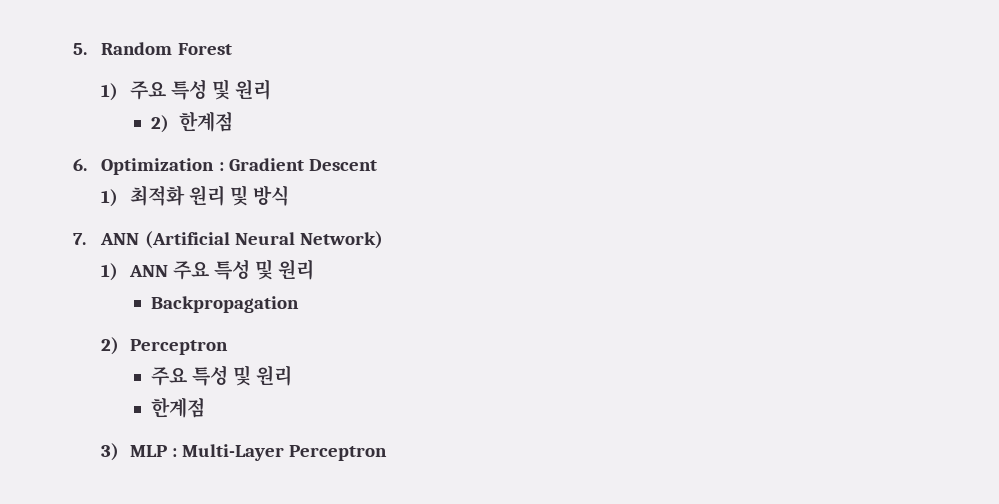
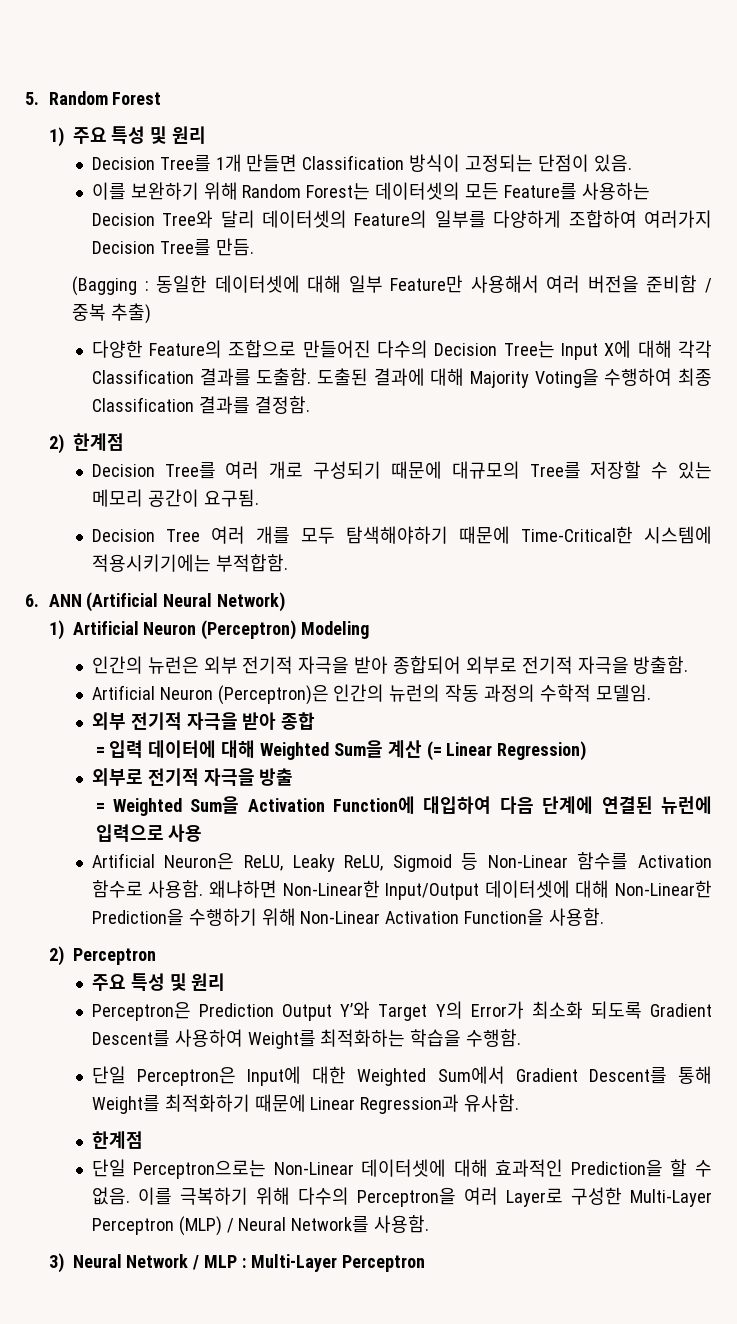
+ Decision Tree를 1개 만들면 Classification 방식이 고정되는 단점이 있음.
+ 이를 보완하기 위해 Random Forest는 데이터셋의 모든 Feature를 사용하는 Decision Tree와 달리 데이터셋의 Feature의 일부를 다양하게 조합하여 여러가지 Decision Tree를 만듬.
+ (Bagging : 동일한 데이터셋에 대해 일부 Feature만 사용해서 여러 버전을 준비함 / 중복 추출)
+ 다양한 Feature의 조합으로 만들어진 다수의 Decision Tree는 Input X에 대해 각각 Classification 결과를 도출함. 도출된 결과에 대해 Majority Voting을 수행하여 최종 Classification 결과를 결정함.
  2) 한계점
- 6. Optimization : Gradient Descent
- 1) 최적화 원리 및 방식
- 7. ANN (Artificial Neural Network)
+ Decision Tree를 여러 개로 구성되기 때문에 대규모의 Tree를 저장할 수 있는 메모리 공간이 요구됨.
+ Decision Tree 여러 개를 모두 탐색해야하기 때문에 Time-Critical한 시스템에 적용시키기에는 부적합함.
+ 6. ANN (Artificial Neural Network)
- 1) ANN 주요 특성 및 원리
- Backpropagation
+ 1) Artificial Neuron (Perceptron) Modeling
+ 인간의 뉴런은 외부 전기적 자극을 받아 종합되어 외부로 전기적 자극을 방출함.
+ Artificial Neuron (Perceptron)은 인간의 뉴런의 작동 과정의 수학적 모델임.
+ 외부 전기적 자극을 받아 종합
+ = 입력 데이터에 대해 Weighted Sum을 계산 (= Linear Regression)
+ 외부로 전기적 자극을 방출
+ = Weighted Sum을 Activation Function에 대입하여 다음 단계에 연결된 뉴런에 입력으로 사용
+ Artificial Neuron은 ReLU, Leaky ReLU, Sigmoid 등 Non-Linear 함수를 Activation 함수로 사용함. 왜냐하면 Non-Linear한 Input/Output 데이터셋에 대해 Non-Linear한 Prediction을 수행하기 위해 Non-Linear Activation Function을 사용함.
  2) Perceptron
  주요 특성 및 원리
+ Perceptron은 Prediction Output Y’와 Target Y의 Error가 최소화 되도록 Gradient Descent를 사용하여 Weight를 최적화하는 학습을 수행함.
+ 단일 Perceptron은 Input에 대한 Weighted Sum에서 Gradient Descent를 통해 Weight를 최적화하기 때문에 Linear Regression과 유사함.
  한계점
- 3) MLP : Multi-Layer Perceptron
+ 단일 Perceptron으로는 Non-Linear 데이터셋에 대해 효과적인 Prediction을 할 수 없음. 이를 극복하기 위해 다수의 Perceptron을 여러 Layer로 구성한 Multi-Layer Perceptron (MLP) / Neural Network를 사용함.
+ 3) Neural Network / MLP : Multi-Layer Perceptron

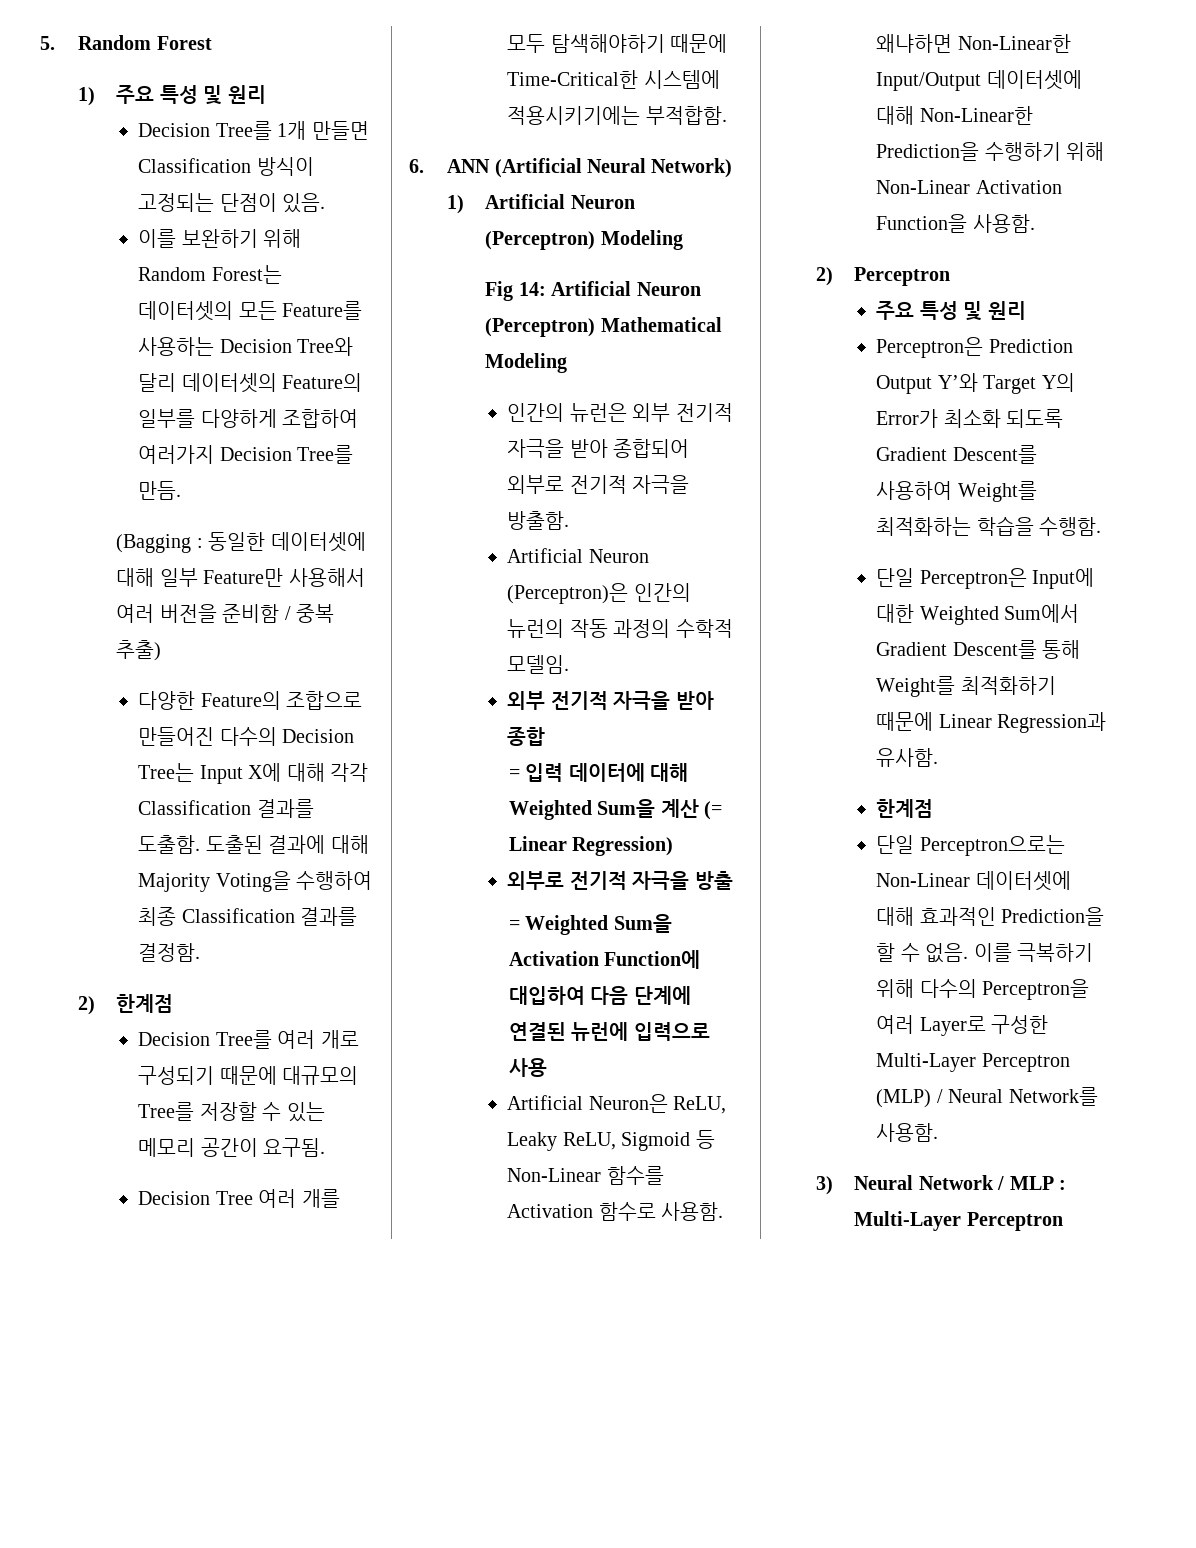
+ Fig 14: Artificial Neuron (Perceptron) Mathematical Modeling

